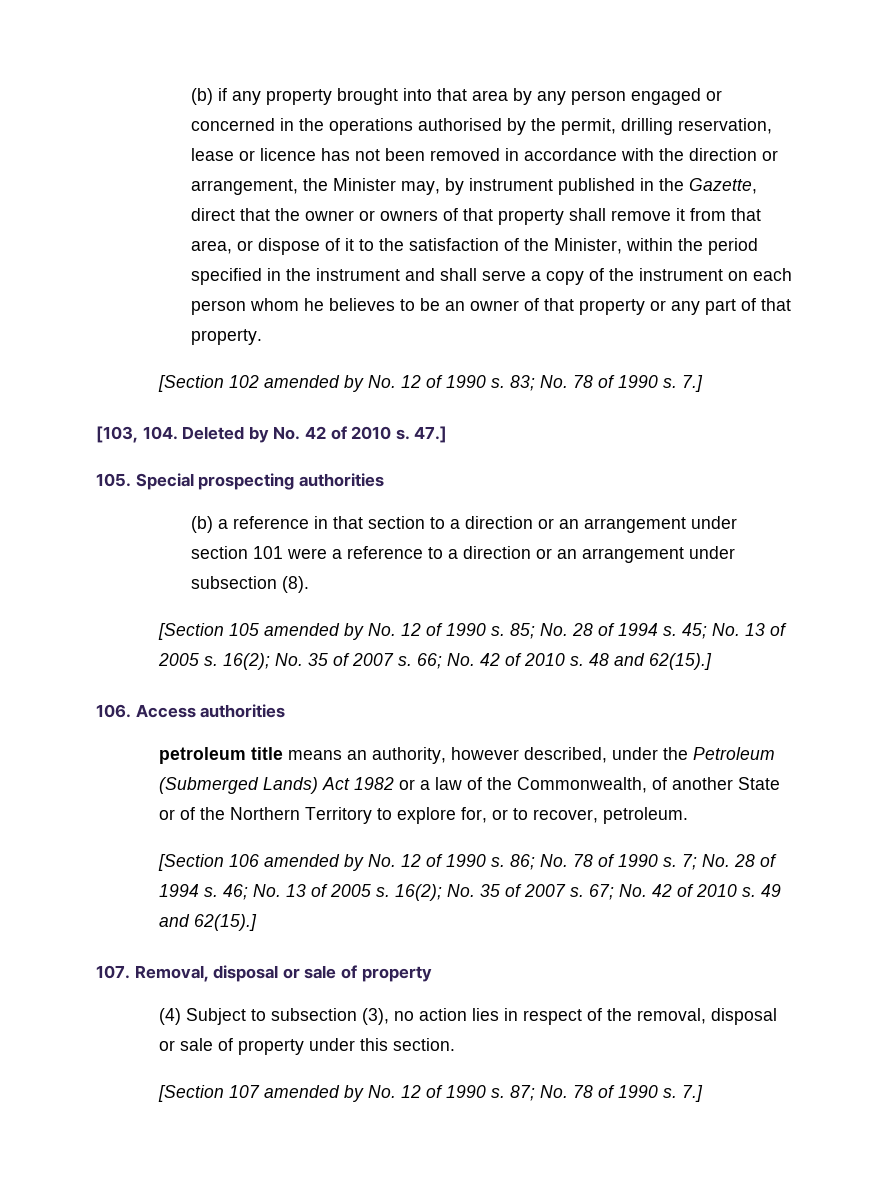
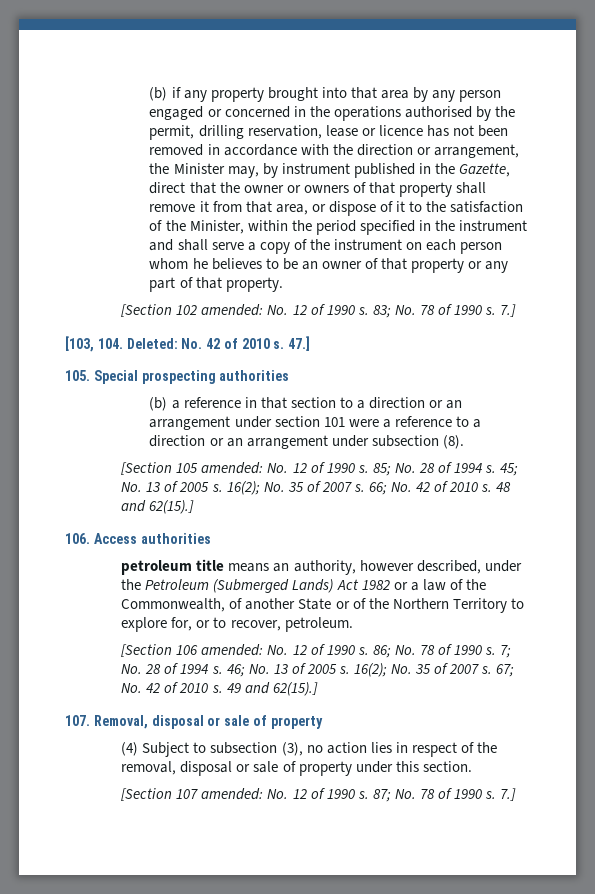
- [Section 102 amended by No. 12 of 1990 s.
+ [Section 102 amended: No. 12 of 1990 s.
- [103, 104. Deleted by No. 42 of 2010 s.
+ [103, 104. Deleted: No. 42 of 2010 s.
- [Section 105 amended by No. 12 of 1990 s.
+ [Section 105 amended: No. 12 of 1990 s.
- [Section 106 amended by No. 12 of 1990 s.
+ [Section 106 amended: No. 12 of 1990 s.
- [Section 107 amended by No. 12 of 1990 s.
+ [Section 107 amended: No. 12 of 1990 s.

